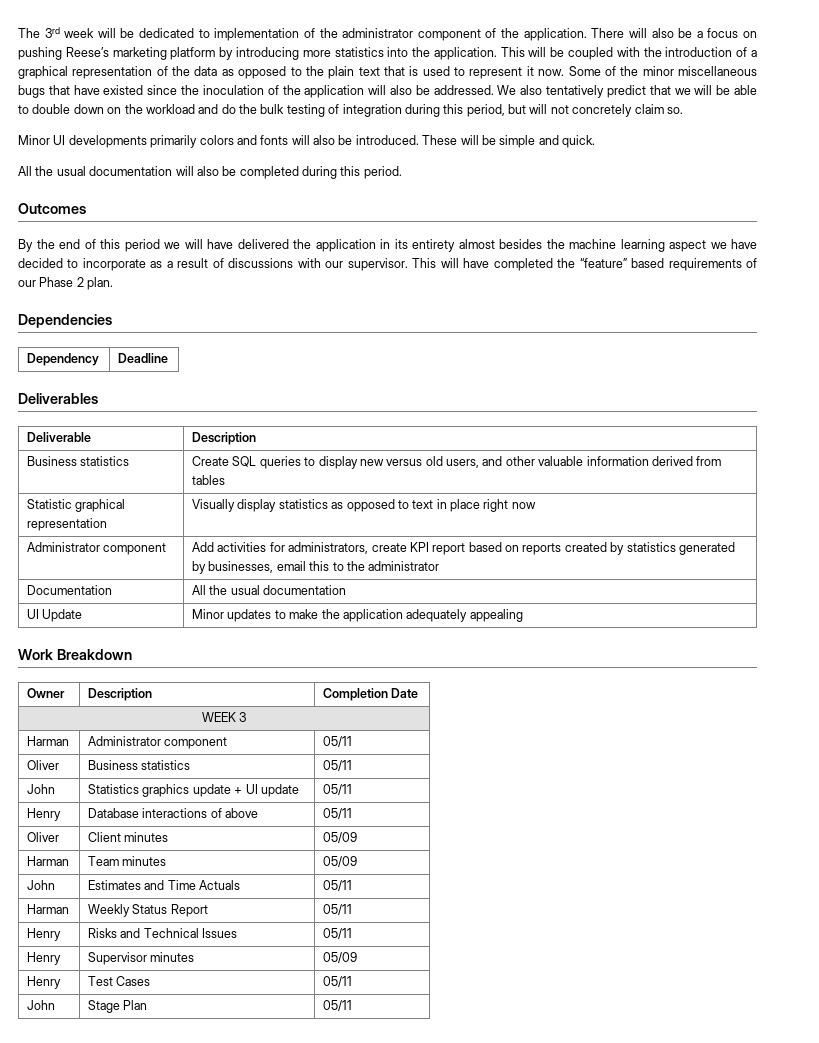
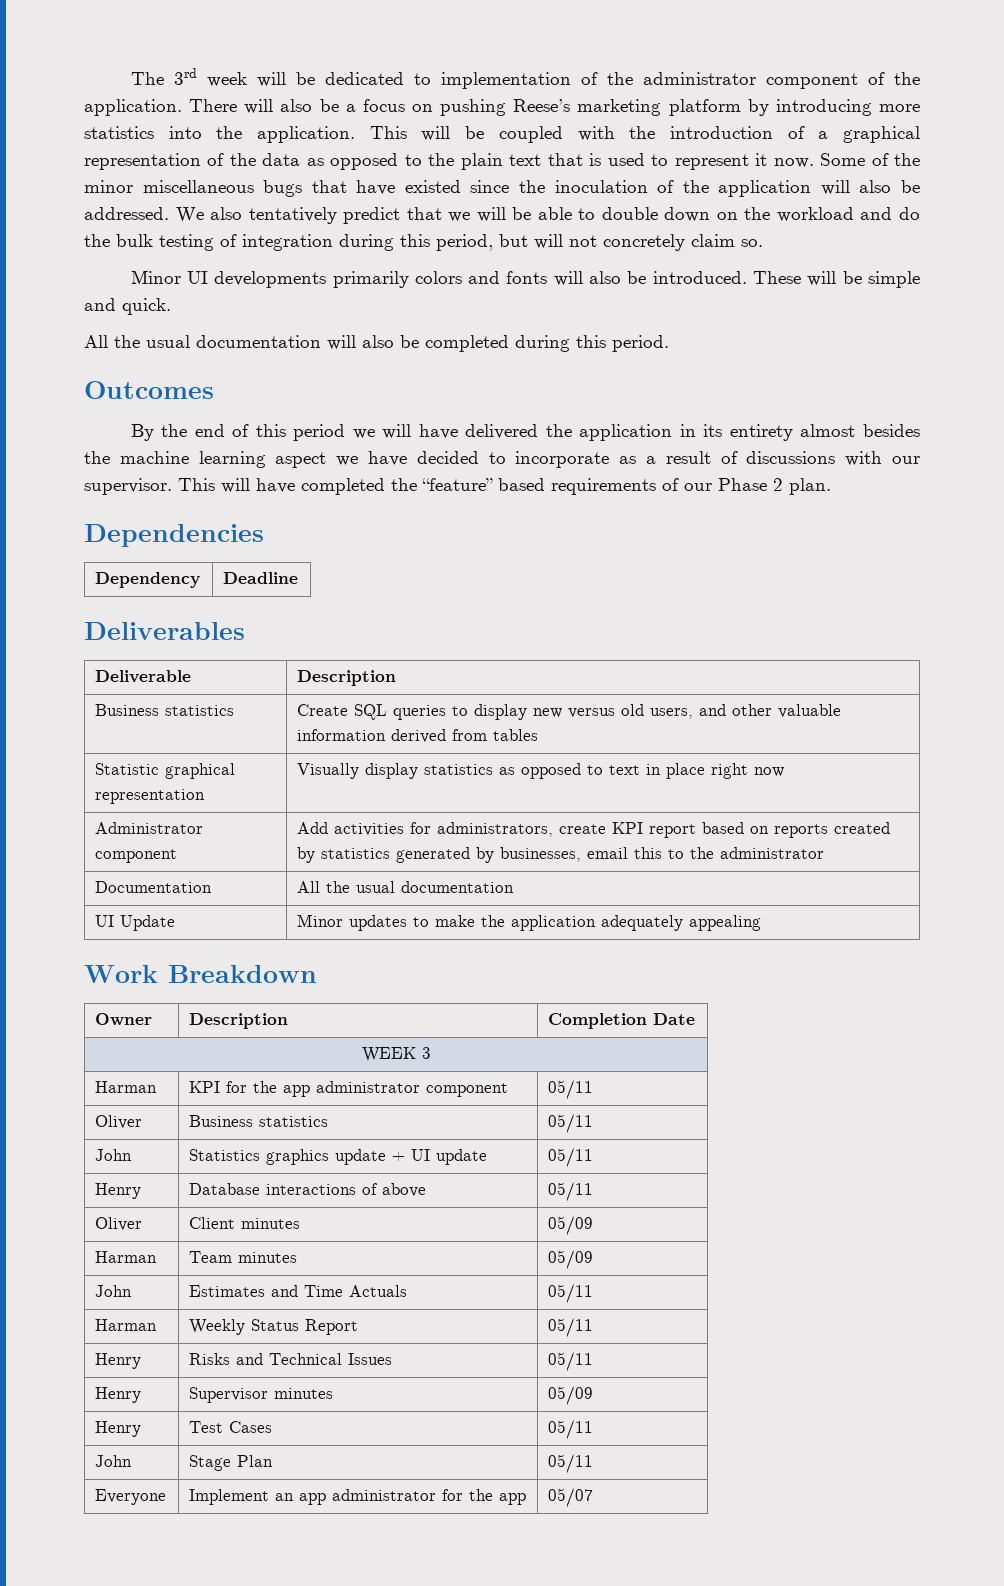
- Harman | Administrator component | 05/11
+ Harman | KPI for the app administrator component | 05/11
+ Everyone | Implement an app administrator for the app | 05/07

